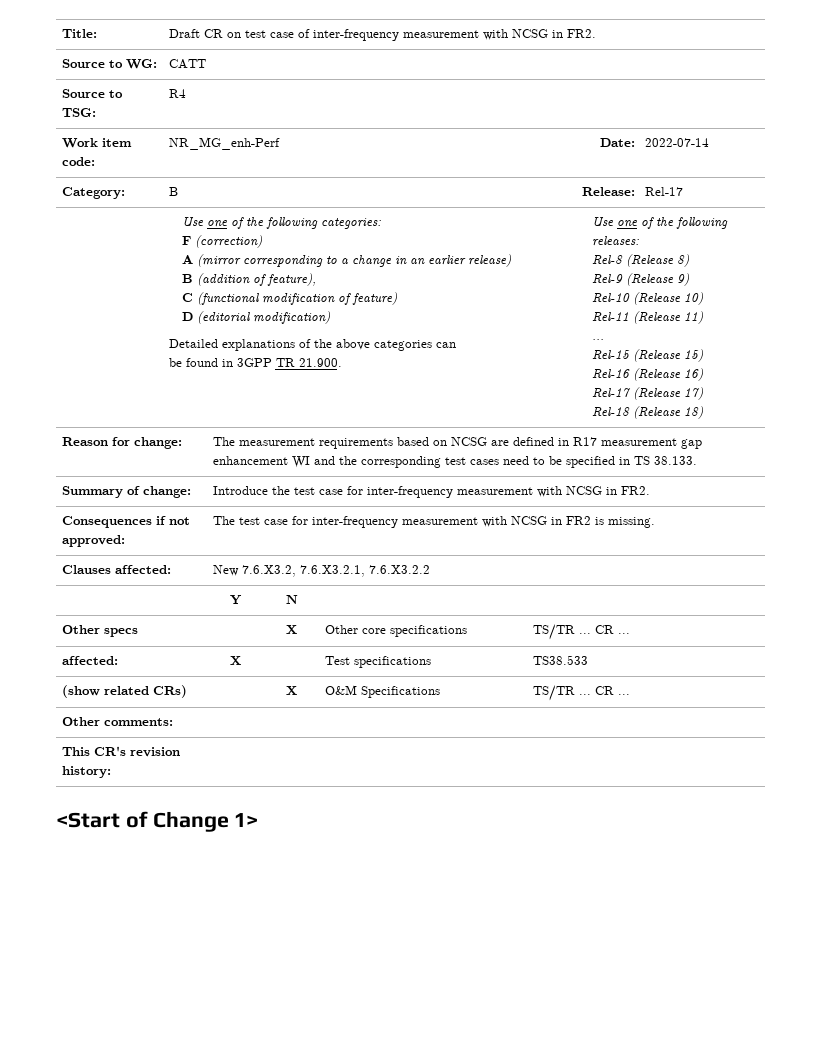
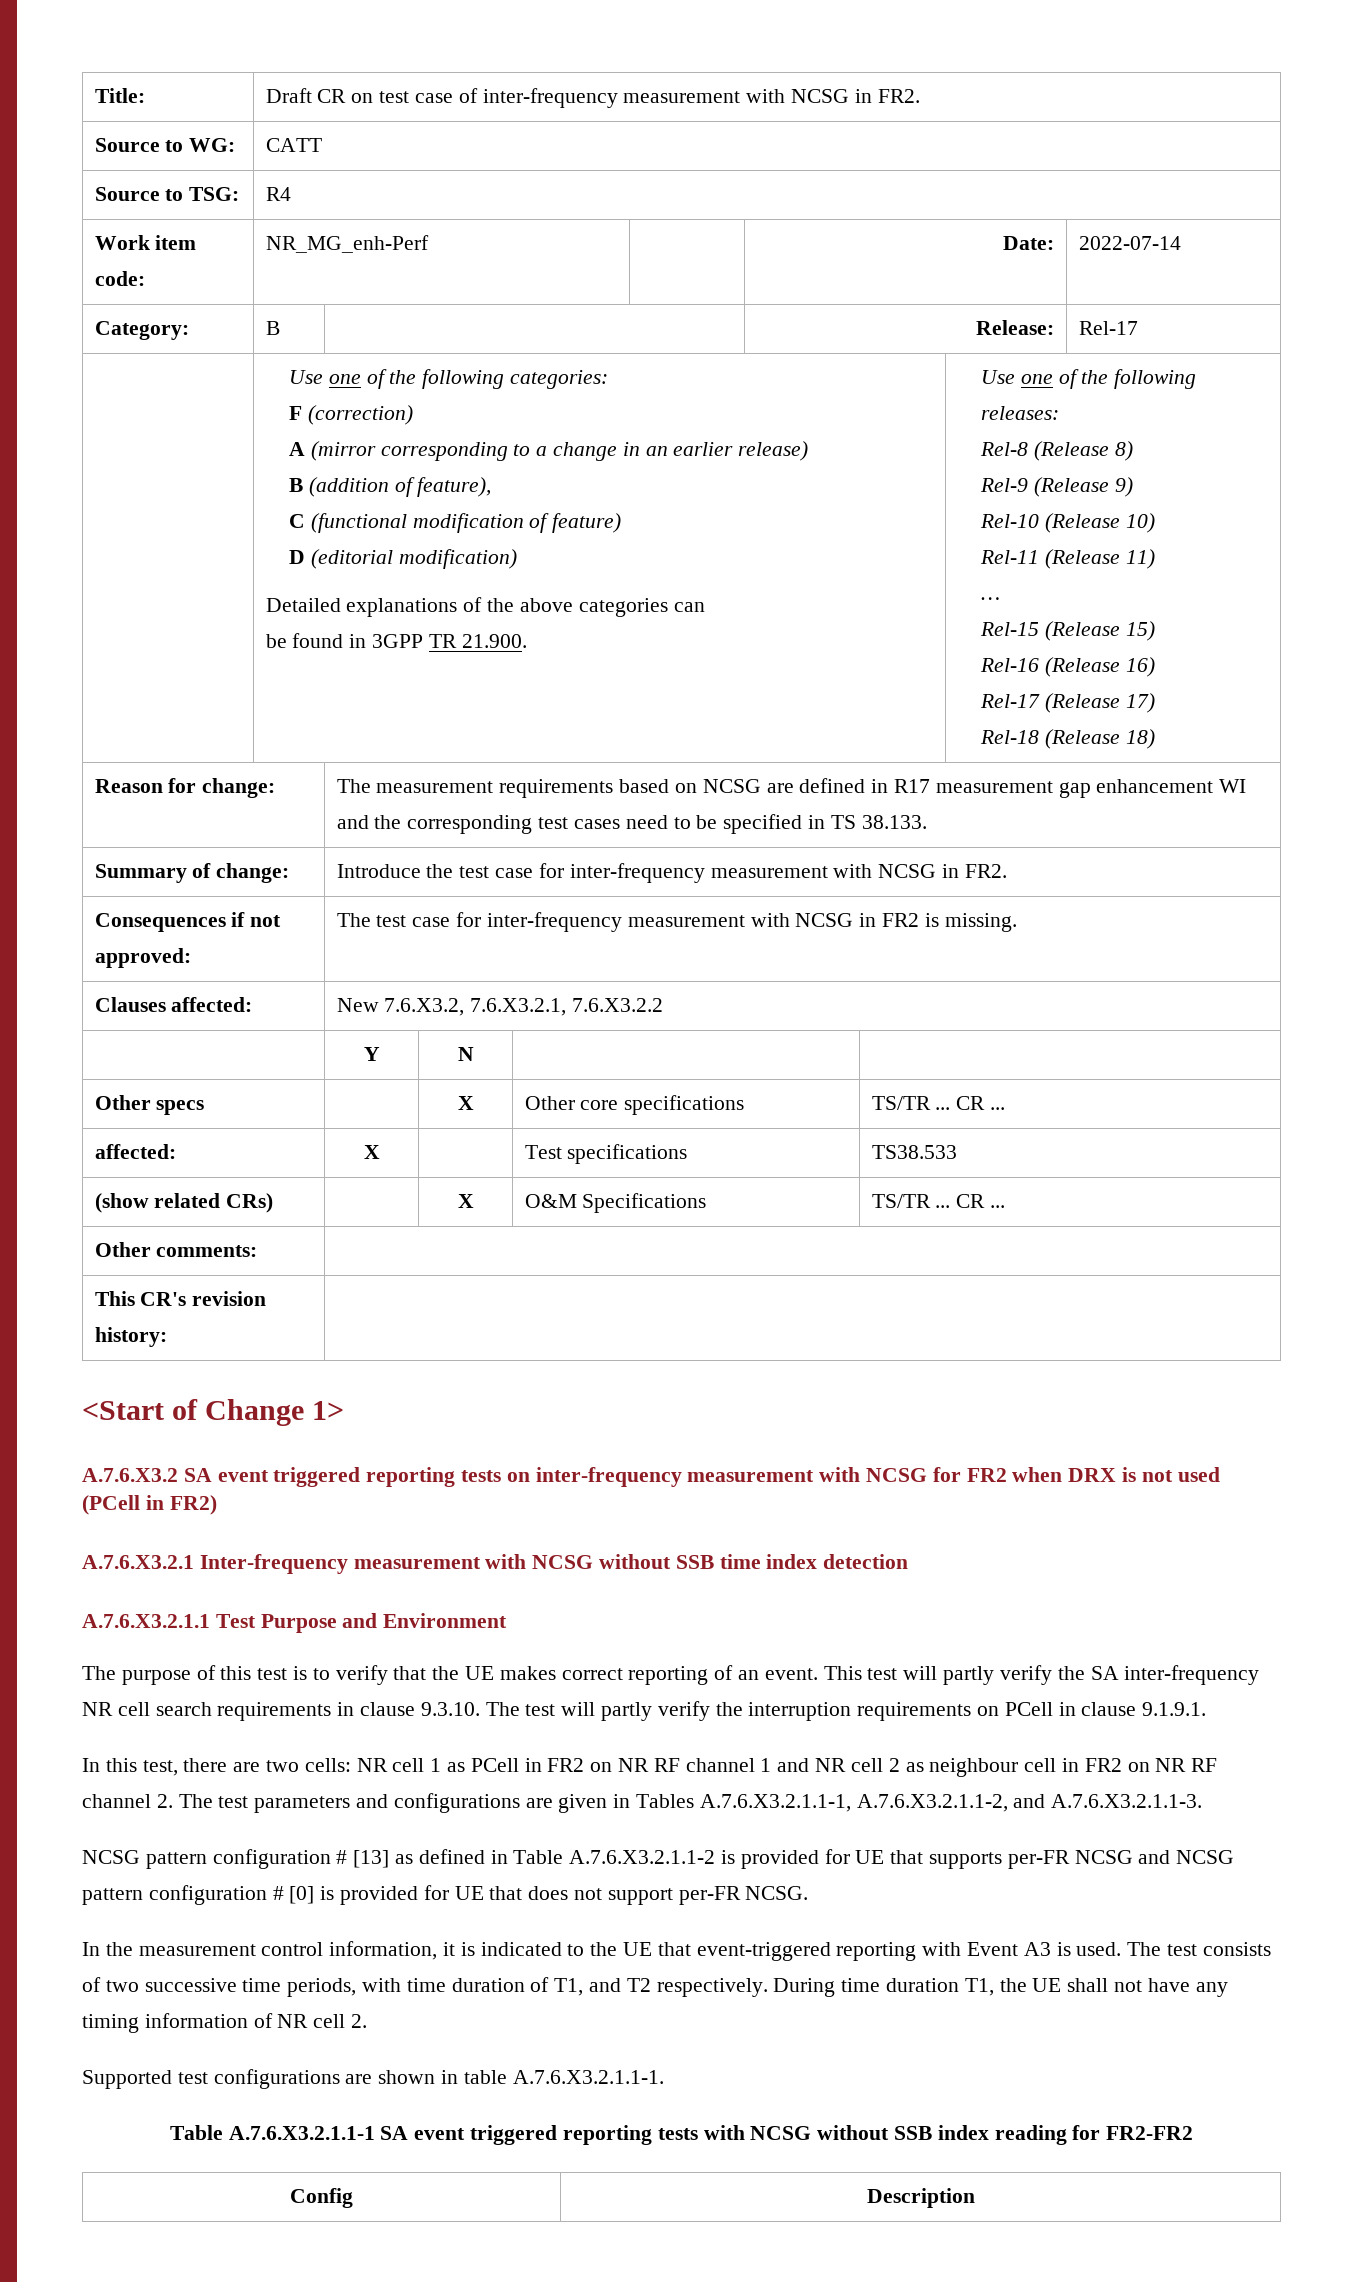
+ A.7.6.X3.2 SA event triggered reporting tests on inter-frequency measurement with NCSG for FR2 when DRX is not used (PCell in FR2)
+ A.7.6.X3.2.1 Inter-frequency measurement with NCSG without SSB time index detection
+ A.7.6.X3.2.1.1 Test Purpose and Environment
+ The purpose of this test is to verify that the UE makes correct reporting of an event. This test will partly verify the SA inter-frequency NR cell search requirements in clause 9.3.10. The test will partly verify the interruption requirements on PCell in clause 9.1.9.1.
+ In this test, there are two cells: NR cell 1 as PCell in FR2 on NR RF channel 1 and NR cell 2 as neighbour cell in FR2 on NR RF channel 2. The test parameters and configurations are given in Tables A.7.6.X3.2.1.1-1, A.7.6.X3.2.1.1-2, and A.7.6.X3.2.1.1-3.
+ NCSG pattern configuration # [13] as defined in Table A.7.6.X3.2.1.1-2 is provided for UE that supports per-FR NCSG and NCSG pattern configuration # [0] is provided for UE that does not support per-FR NCSG.
+ In the measurement control information, it is indicated to the UE that event-triggered reporting with Event A3 is used. The test consists of two successive time periods, with time duration of T1, and T2 respectively. During time duration T1, the UE shall not have any timing information of NR cell 2.
+ Supported test configurations are shown in table A.7.6.X3.2.1.1-1.
+ Table A.7.6.X3.2.1.1-1 SA event triggered reporting tests with NCSG without SSB index reading for FR2-FR2
+ Config | Description

